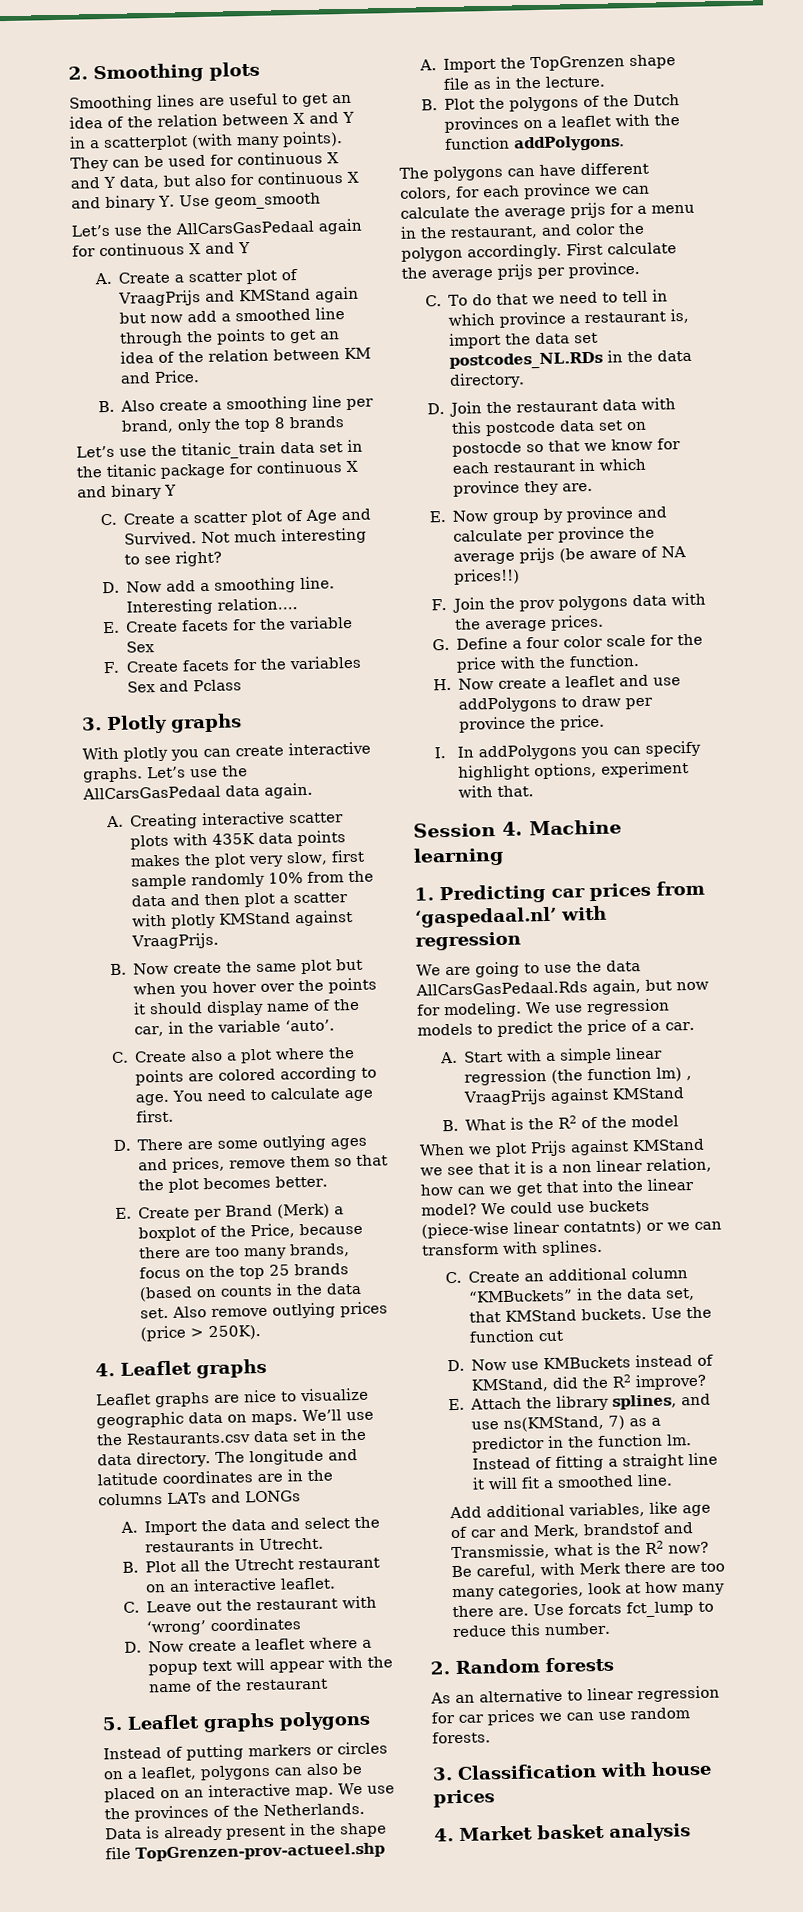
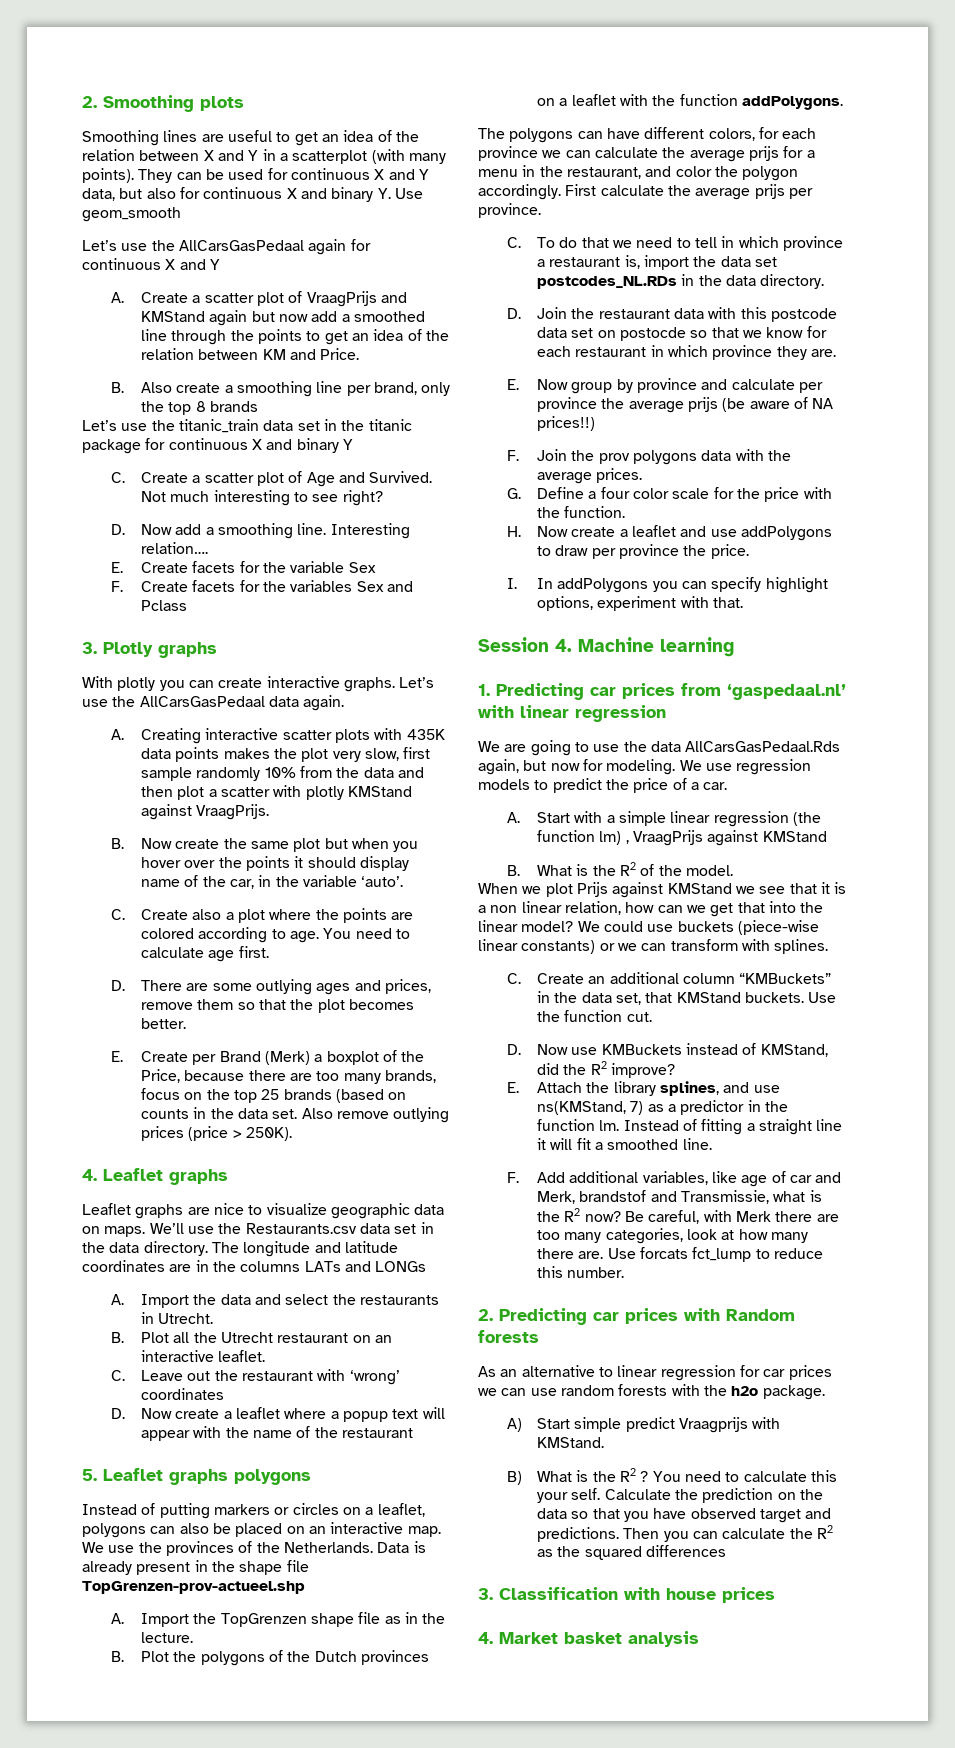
- 1. Predicting car prices from ‘gaspedaal.nl’ with regression
+ 1. Predicting car prices from ‘gaspedaal.nl’ with linear regression
- B. What is the R2 of the model
+ B. What is the R2 of the model.
- We could use buckets (piece-wise linear contatnts) or we can transform with splines.
+ We could use buckets (piece-wise linear constants) or we can transform with splines.
- Use the function cut
+ Use the function cut.
- Add additional variables, like age of car and Merk, brandstof and Transmissie, what is the R2 now?
+ F. Add additional variables, like age of car and Merk, brandstof and Transmissie, what is the R2 now?
- 2. Random forests
+ 2. Predicting car prices with Random forests
- As an alternative to linear regression for car prices we can use random forests.
+ As an alternative to linear regression for car prices we can use random forests with the h2o package.
+ A) Start simple predict Vraagprijs with KMStand.
+ B) What is the R2 ? You need to calculate this your self. Calculate the prediction on the data so that you have observed target and predictions. Then you can calculate the R2 as the squared differences

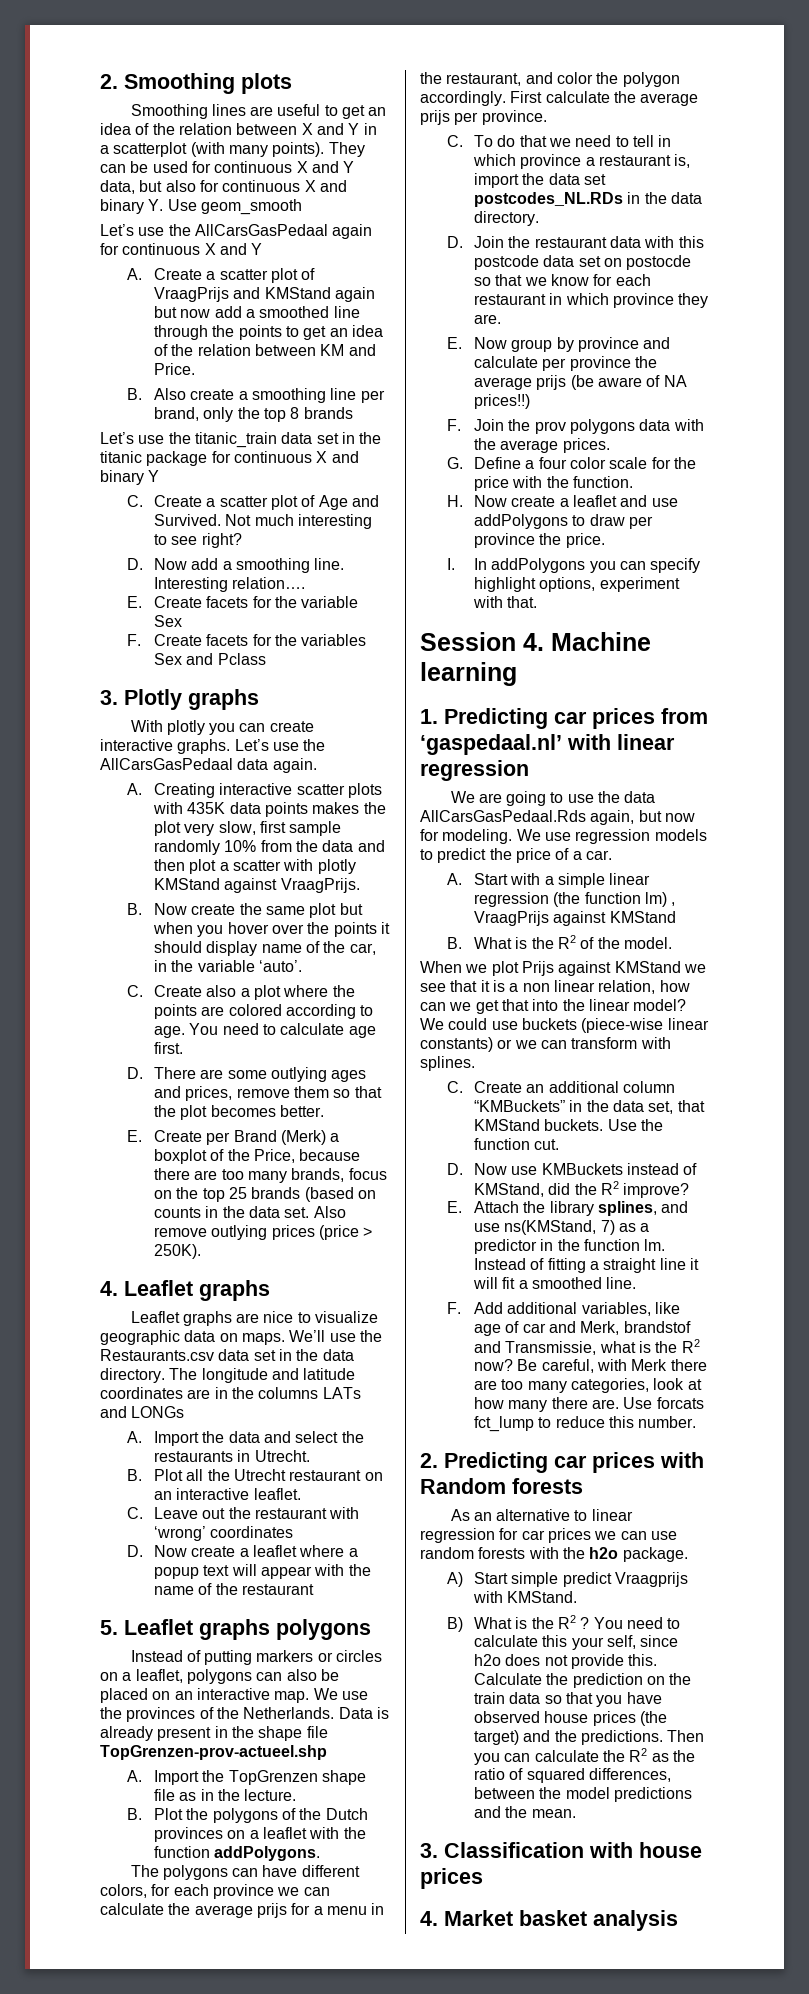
- You need to calculate this your self.
+ You need to calculate this your self, since h2o does not provide this.
- Calculate the prediction on the data so that you have observed target and predictions.
+ Calculate the prediction on the train data so that you have observed house prices (the target) and the predictions.
- Then you can calculate the R2 as the squared differences
+ Then you can calculate the R2 as the ratio of squared differences, between the model predictions and the mean.

